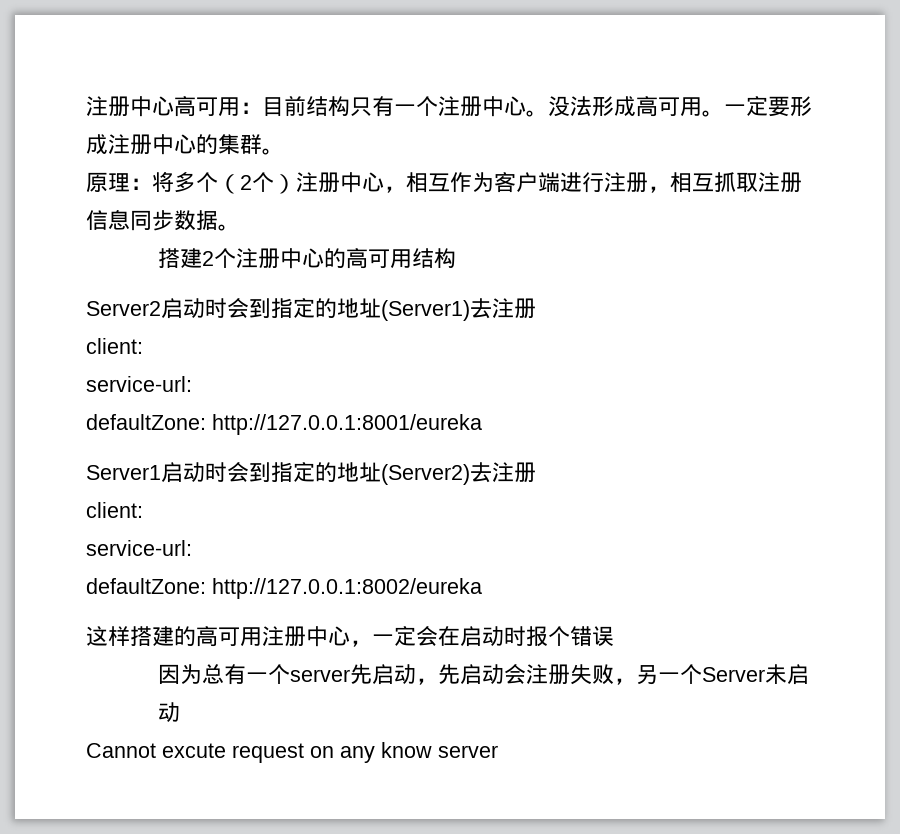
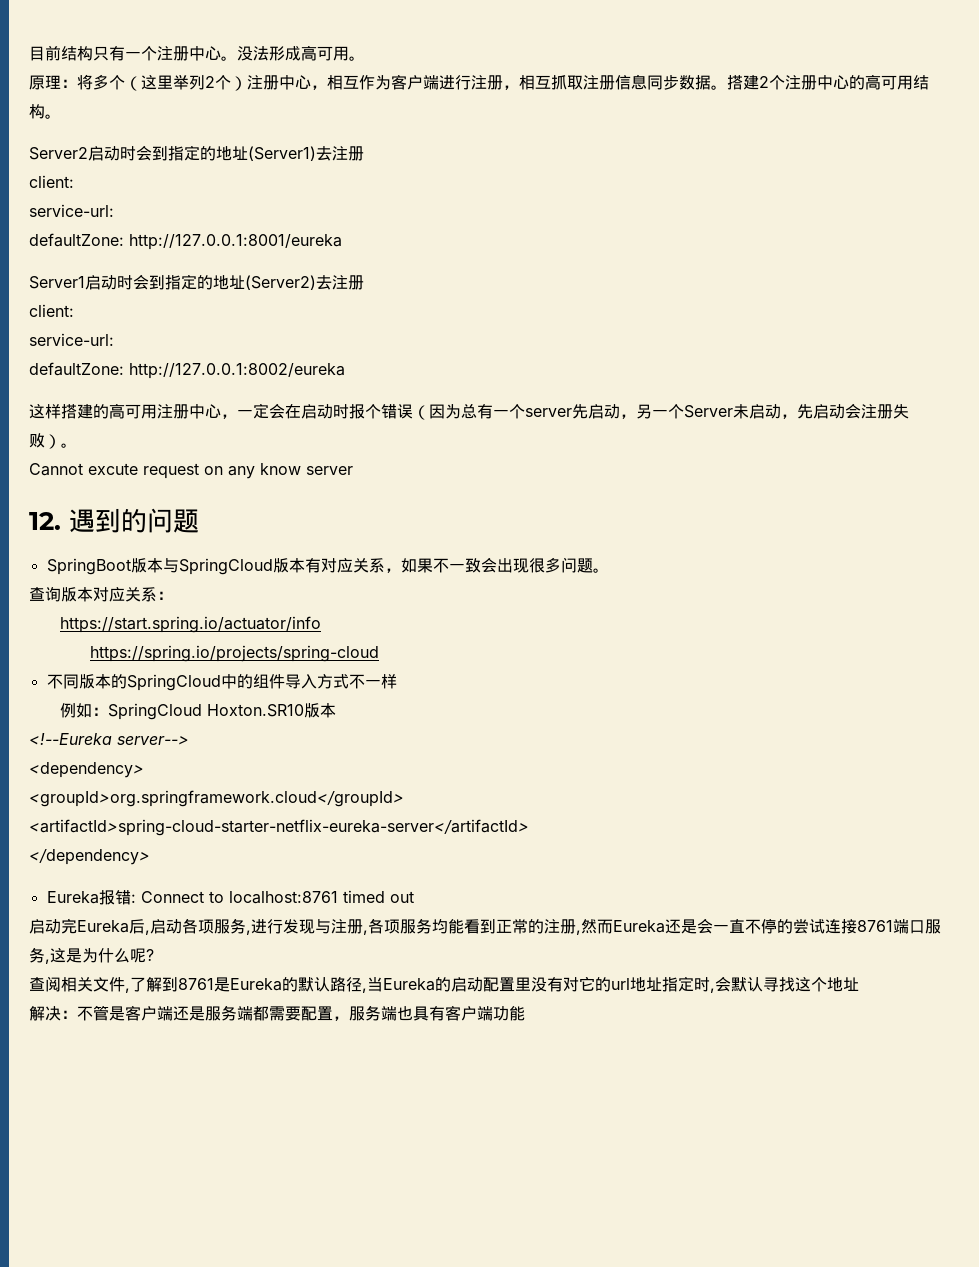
- 注册中心高可用：目前结构只有一个注册中心。
+ 目前结构只有一个注册中心。
- 一定要形成注册中心的集群。
- 原理：将多个（2个）注册中心，相互作为客户端进行注册，相互抓取注册信息同步数据。
- 搭建2个注册中心的高可用结构
+ 原理：将多个（这里举列2个）注册中心，相互作为客户端进行注册，相互抓取注册信息同步数据。搭建2个注册中心的高可用结构。
- 这样搭建的高可用注册中心，一定会在启动时报个错误
- 因为总有一个server先启动，先启动会注册失败，另一个Server未启动
+ 这样搭建的高可用注册中心，一定会在启动时报个错误（因为总有一个server先启动，另一个Server未启动，先启动会注册失败）。
+ 12.遇到的问题
+ SpringBoot版本与SpringCloud版本有对应关系，如果不一致会出现很多问题。
+ 查询版本对应关系：
+ https://start.spring.io/actuator/info
+ https://spring.io/projects/spring-cloud
+ 不同版本的SpringCloud中的组件导入方式不一样
+ 例如：SpringCloud Hoxton.SR10版本
+ <!--Eureka server-->
+ <dependency>
+ <groupId>org.springframework.cloud</groupId>
+ <artifactId>spring-cloud-starter-netflix-eureka-server</artifactId>
+ </dependency>
+ Eureka报错: Connect to localhost:8761 timed out
+ 启动完Eureka后,启动各项服务,进行发现与注册,各项服务均能看到正常的注册,然而Eureka还是会一直不停的尝试连接8761端口服务,这是为什么呢?
+ 查阅相关文件,了解到8761是Eureka的默认路径,当Eureka的启动配置里没有对它的url地址指定时,会默认寻找这个地址
+ 解决：不管是客户端还是服务端都需要配置，服务端也具有客户端功能

